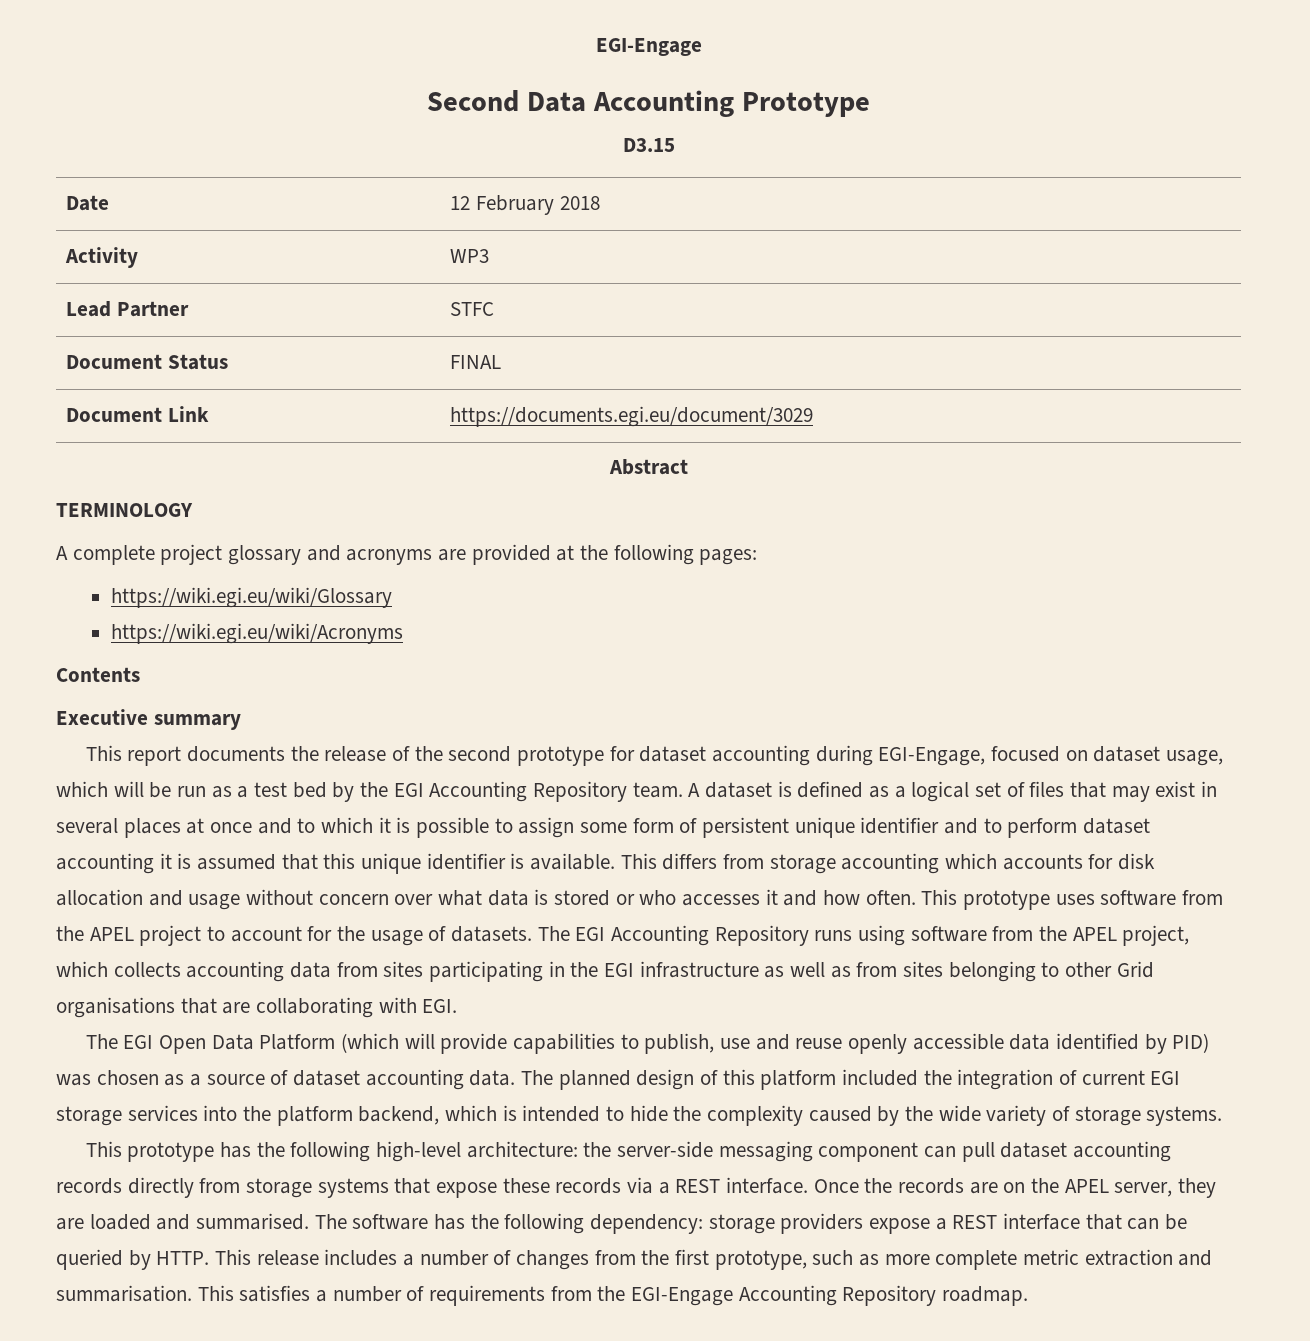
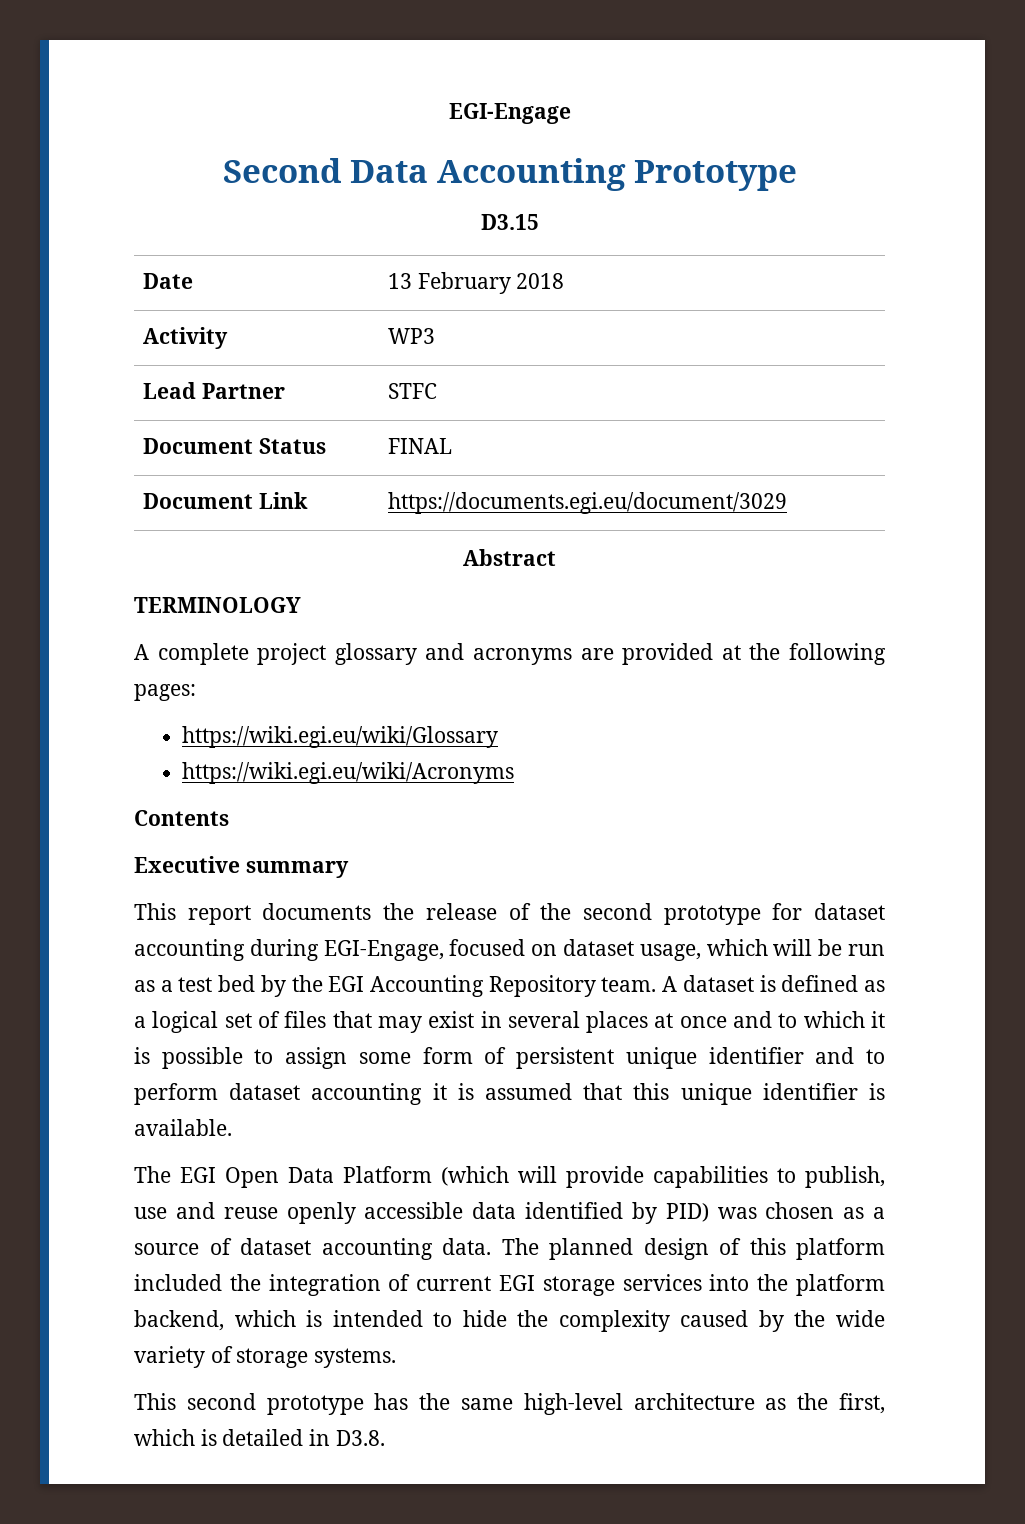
- Date | 12 February 2018
+ Date | 13 February 2018
- This differs from storage accounting which accounts for disk allocation and usage without concern over what data is stored or who accesses it and how often. This prototype uses software from the APEL project to account for the usage of datasets. The EGI Accounting Repository runs using software from the APEL project, which collects accounting data from sites participating in the EGI infrastructure as well as from sites belonging to other Grid organisations that are collaborating with EGI.
- This prototype has the following high-level architecture: the server-side messaging component can pull dataset accounting records directly from storage systems that expose these records via a REST interface. Once the records are on the APEL server, they are loaded and summarised. The software has the following dependency: storage providers expose a REST interface that can be queried by HTTP. This release includes a number of changes from the first prototype, such as more complete metric extraction and summarisation. This satisfies a number of requirements from the EGI-Engage Accounting Repository roadmap.
+ This second prototype has the same high-level architecture as the first, which is detailed in D3.8.

